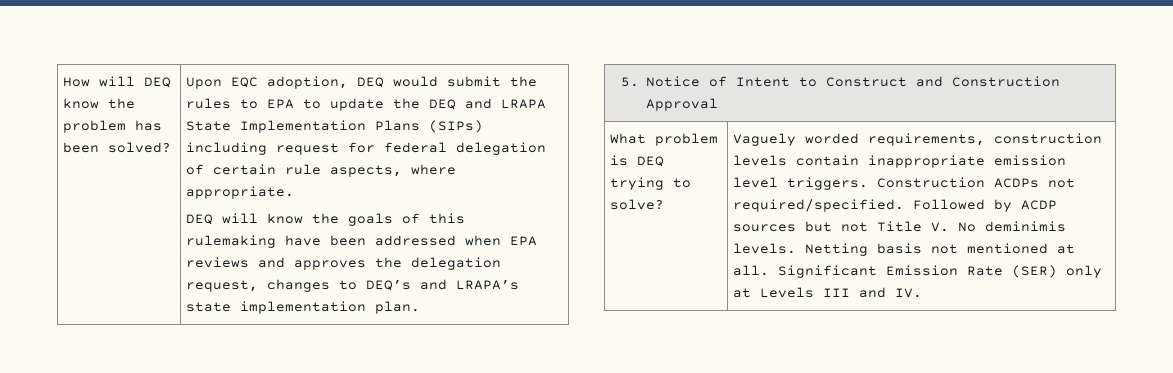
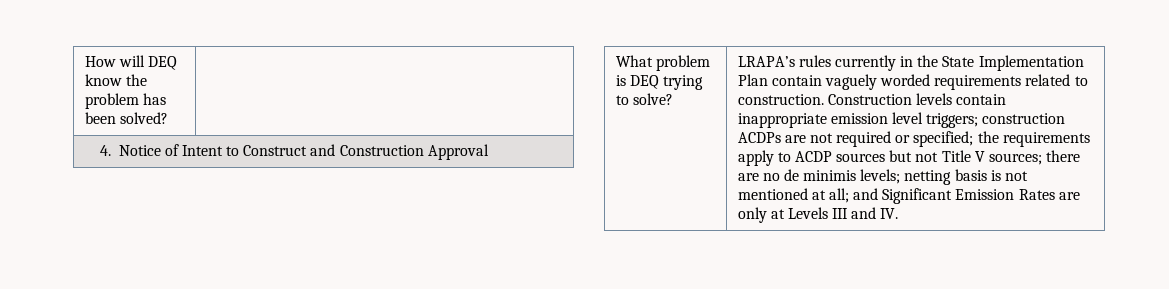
- Upon EQC adoption, DEQ would submit the rules to EPA to update the DEQ and LRAPA State Implementation Plans (SIPs) including request for federal delegation of certain rule aspects, where appropriate.
- DEQ will know the goals of this rulemaking have been addressed when EPA reviews and approves the delegation request, changes to DEQ’s and LRAPA’s state implementation plan.
- 5. Notice of Intent to Construct and Construction Approval
+ 4. Notice of Intent to Construct and Construction Approval
- Vaguely worded requirements, construction levels contain inappropriate emission level triggers. Construction ACDPs not required/specified. Followed by ACDP sources but not Title V. No deminimis levels. Netting basis not mentioned at all. Significant Emission Rate (SER) only at Levels III and IV.
+ LRAPA’s rules currently in the State Implementation Plan contain vaguely worded requirements related to construction. Construction levels contain inappropriate emission level triggers; construction ACDPs are not required or specified; the requirements apply to ACDP sources but not Title V sources; there are no de minimis levels; netting basis is not mentioned at all; and Significant Emission Rates are only at Levels III and IV.

